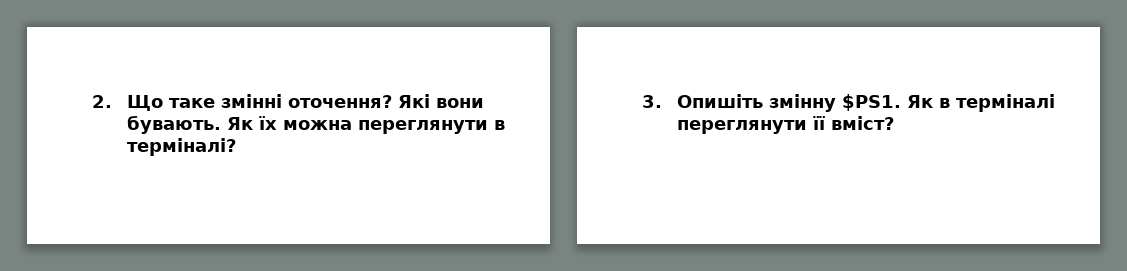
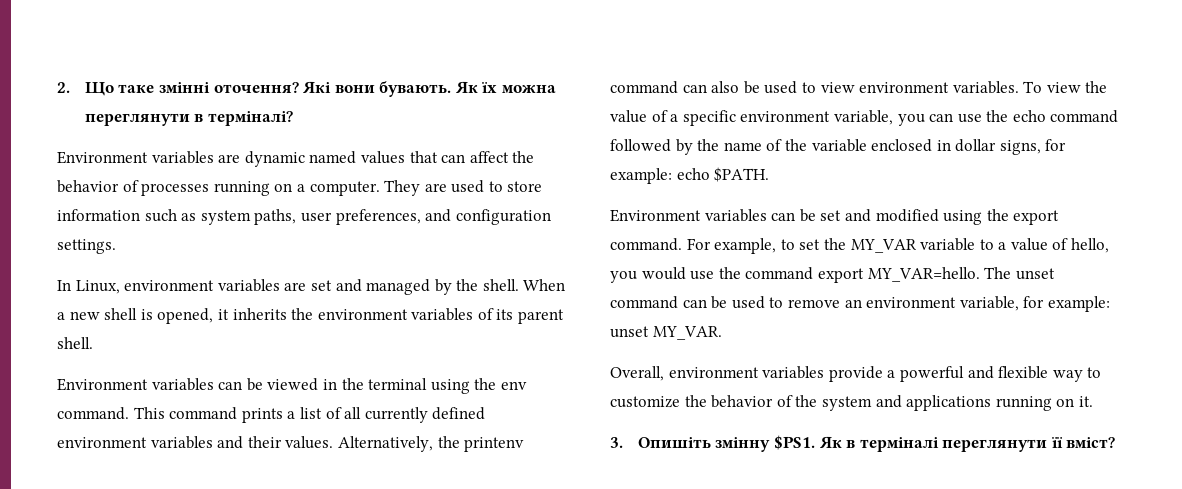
+ Environment variables are dynamic named values that can affect the behavior of processes running on a computer. They are used to store information such as system paths, user preferences, and configuration settings.
+ In Linux, environment variables are set and managed by the shell. When a new shell is opened, it inherits the environment variables of its parent shell.
+ Environment variables can be viewed in the terminal using the env command. This command prints a list of all currently defined environment variables and their values. Alternatively, the printenv command can also be used to view environment variables. To view the value of a specific environment variable, you can use the echo command followed by the name of the variable enclosed in dollar signs, for example: echo $PATH.
+ Environment variables can be set and modified using the export command. For example, to set the MY_VAR variable to a value of hello, you would use the command export MY_VAR=hello. The unset command can be used to remove an environment variable, for example: unset MY_VAR.
+ Overall, environment variables provide a powerful and flexible way to customize the behavior of the system and applications running on it.

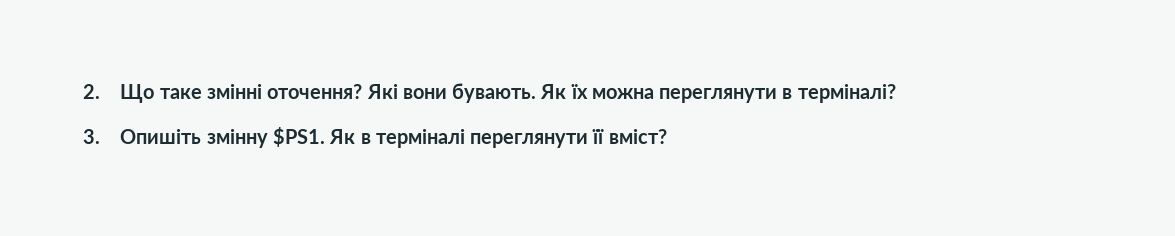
- Environment variables are dynamic named values that can affect the behavior of processes running on a computer. They are used to store information such as system paths, user preferences, and configuration settings.
- In Linux, environment variables are set and managed by the shell. When a new shell is opened, it inherits the environment variables of its parent shell.
- Environment variables can be viewed in the terminal using the env command. This command prints a list of all currently defined environment variables and their values. Alternatively, the printenv command can also be used to view environment variables. To view the value of a specific environment variable, you can use the echo command followed by the name of the variable enclosed in dollar signs, for example: echo $PATH.
- Environment variables can be set and modified using the export command. For example, to set the MY_VAR variable to a value of hello, you would use the command export MY_VAR=hello. The unset command can be used to remove an environment variable, for example: unset MY_VAR.
- Overall, environment variables provide a powerful and flexible way to customize the behavior of the system and applications running on it.

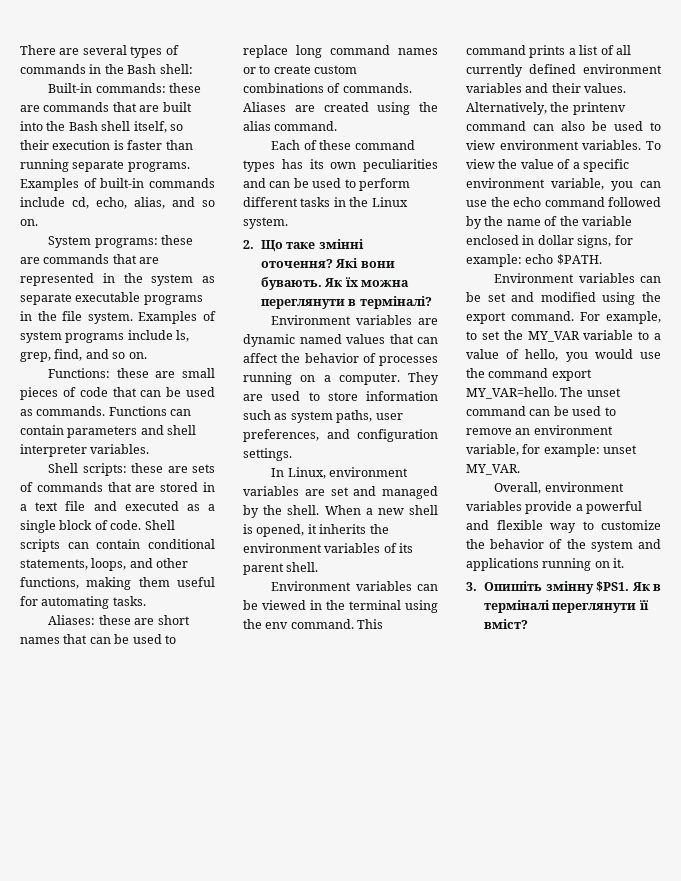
+ There are several types of commands in the Bash shell:
+ Built-in commands: these are commands that are built into the Bash shell itself, so their execution is faster than running separate programs. Examples of built-in commands include cd, echo, alias, and so on.
+ System programs: these are commands that are represented in the system as separate executable programs in the file system. Examples of system programs include ls, grep, find, and so on.
+ Functions: these are small pieces of code that can be used as commands. Functions can contain parameters and shell interpreter variables.
+ Shell scripts: these are sets of commands that are stored in a text file and executed as a single block of code. Shell scripts can contain conditional statements, loops, and other functions, making them useful for automating tasks.
+ Aliases: these are short names that can be used to replace long command names or to create custom combinations of commands. Aliases are created using the alias command.
+ Each of these command types has its own peculiarities and can be used to perform different tasks in the Linux system.
+ Environment variables are dynamic named values that can affect the behavior of processes running on a computer. They are used to store information such as system paths, user preferences, and configuration settings.
+ In Linux, environment variables are set and managed by the shell. When a new shell is opened, it inherits the environment variables of its parent shell.
+ Environment variables can be viewed in the terminal using the env command. This command prints a list of all currently defined environment variables and their values. Alternatively, the printenv command can also be used to view environment variables. To view the value of a specific environment variable, you can use the echo command followed by the name of the variable enclosed in dollar signs, for example: echo $PATH.
+ Environment variables can be set and modified using the export command. For example, to set the MY_VAR variable to a value of hello, you would use the command export MY_VAR=hello. The unset command can be used to remove an environment variable, for example: unset MY_VAR.
+ Overall, environment variables provide a powerful and flexible way to customize the behavior of the system and applications running on it.

